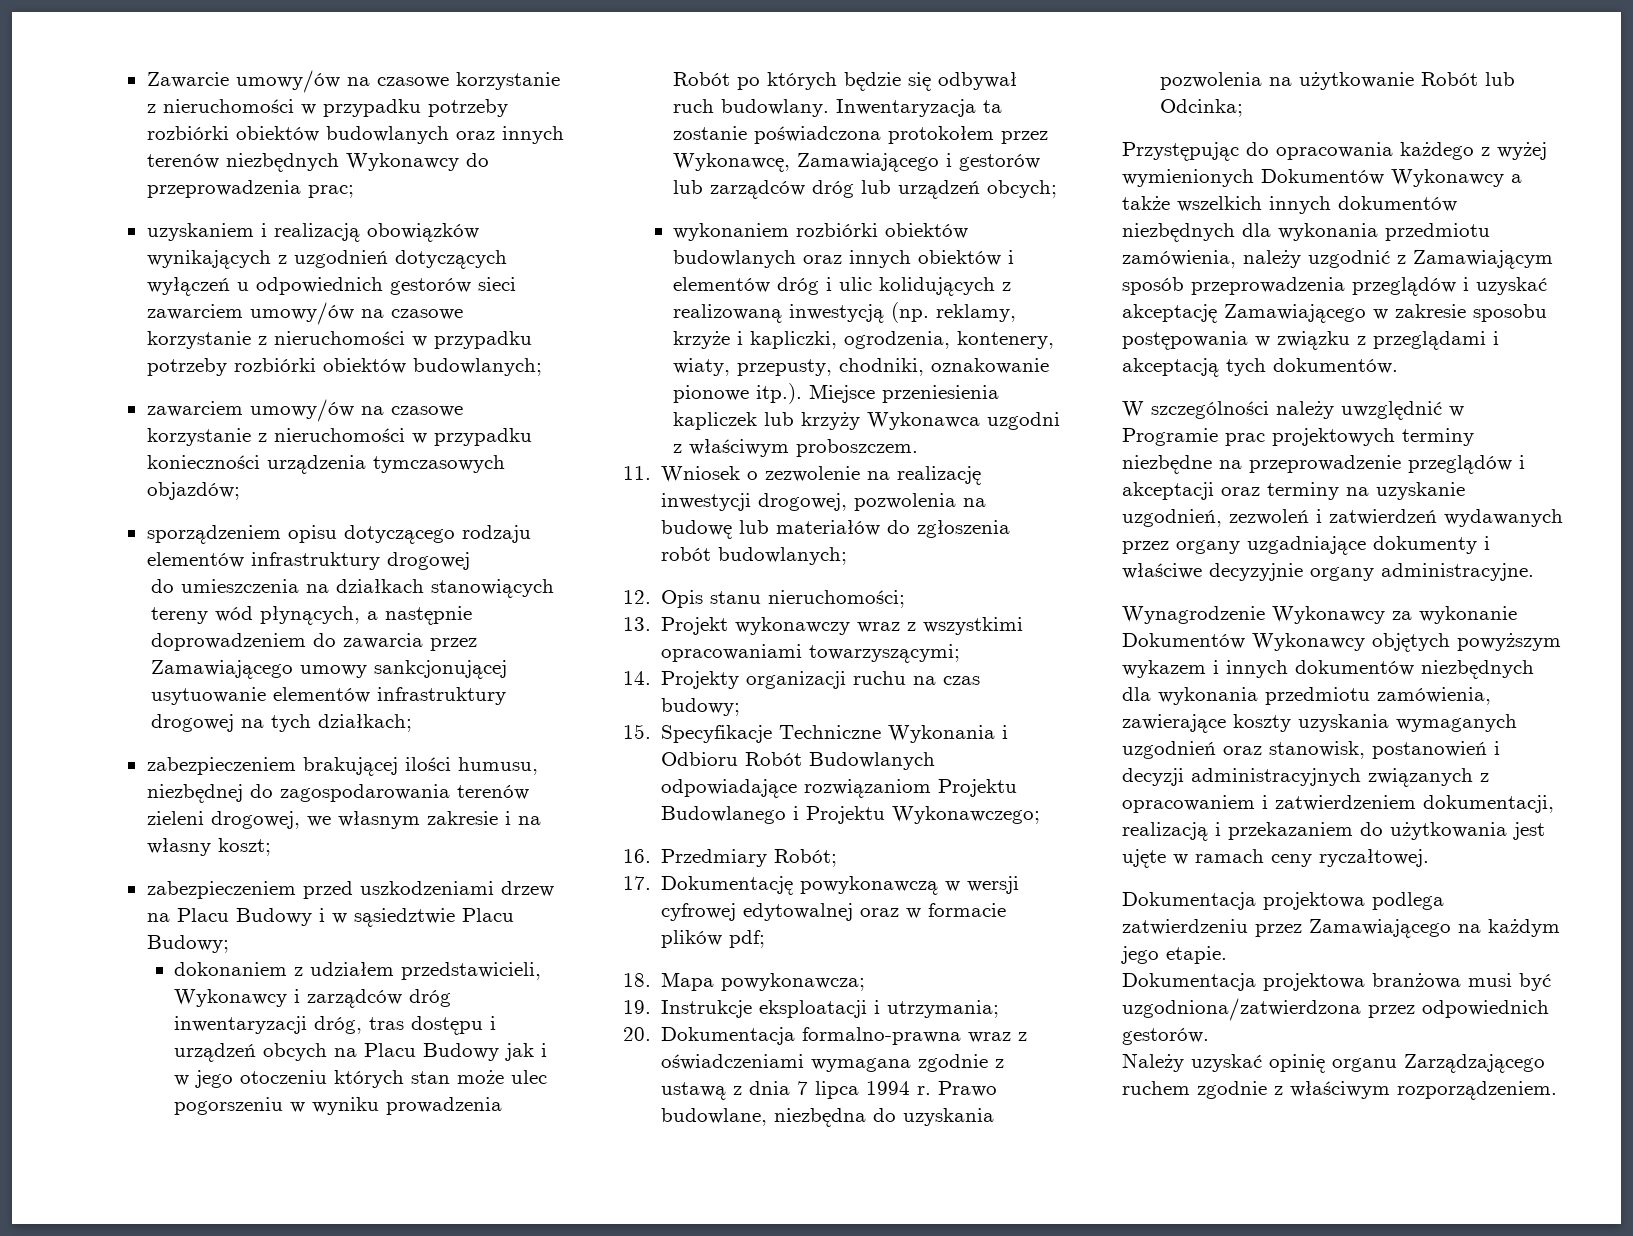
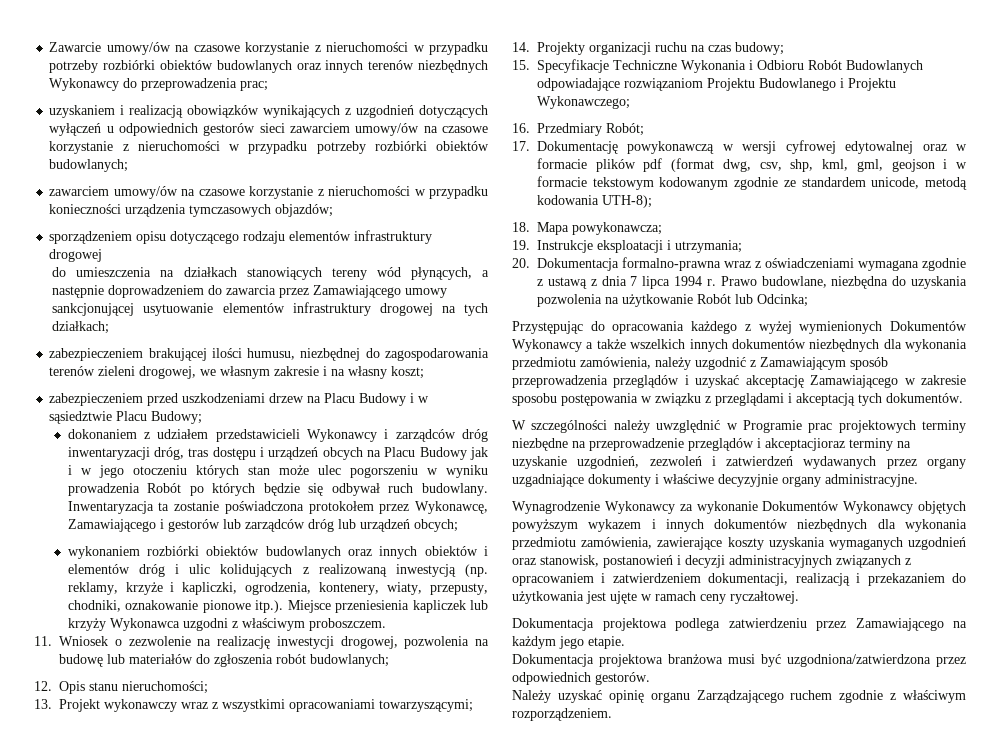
- dokonaniem z udziałem przedstawicieli, Wykonawcy i zarządców dróg inwentaryzacji dróg, tras dostępu i urządzeń obcych na Placu Budowy jak i w jego otoczeniu których stan może ulec pogorszeniu w wyniku prowadzenia Robót po których będzie się odbywał ruch budowlany.
+ dokonaniem z udziałem przedstawicieli Wykonawcy i zarządców dróg inwentaryzacji dróg, tras dostępu i urządzeń obcych na Placu Budowy jak i w jego otoczeniu których stan może ulec pogorszeniu w wyniku prowadzenia Robót po których będzie się odbywał ruch budowlany.
- 17. Dokumentację powykonawczą w wersji cyfrowej edytowalnej oraz w formacie plików pdf;
+ 17. Dokumentację powykonawczą w wersji cyfrowej edytowalnej oraz w formacie plików pdf (format dwg, csv, shp, kml, gml, geojson i w formacie tekstowym kodowanym zgodnie ze standardem unicode, metodą kodowania UTH-8);
- W szczególności należy uwzględnić w Programie prac projektowych terminy niezbędne na przeprowadzenie przeglądów i akceptacji oraz terminy na uzyskanie uzgodnień, zezwoleń i zatwierdzeń wydawanych przez organy uzgadniające dokumenty i właściwe decyzyjnie organy administracyjne.
+ W szczególności należy uwzględnić w Programie prac projektowych terminy niezbędne na przeprowadzenie przeglądów i akceptacjioraz terminy na uzyskanie uzgodnień, zezwoleń i zatwierdzeń wydawanych przez organy uzgadniające dokumenty i właściwe decyzyjnie organy administracyjne.

